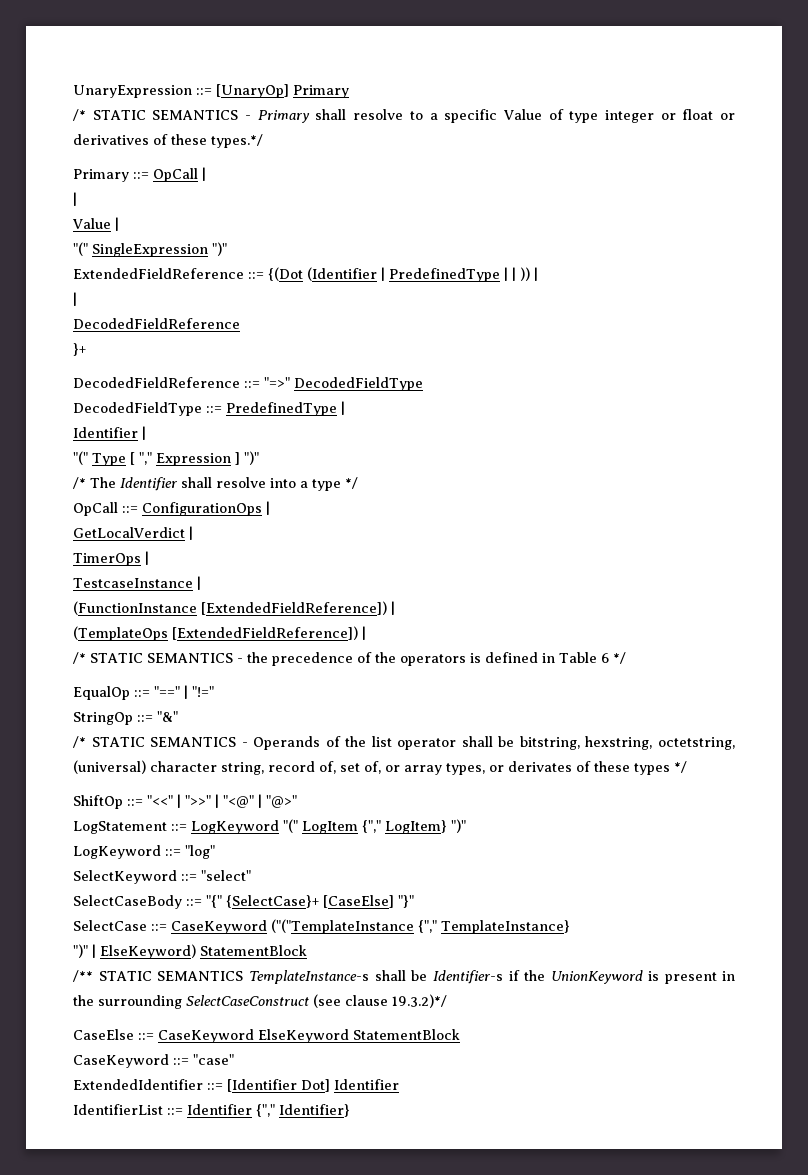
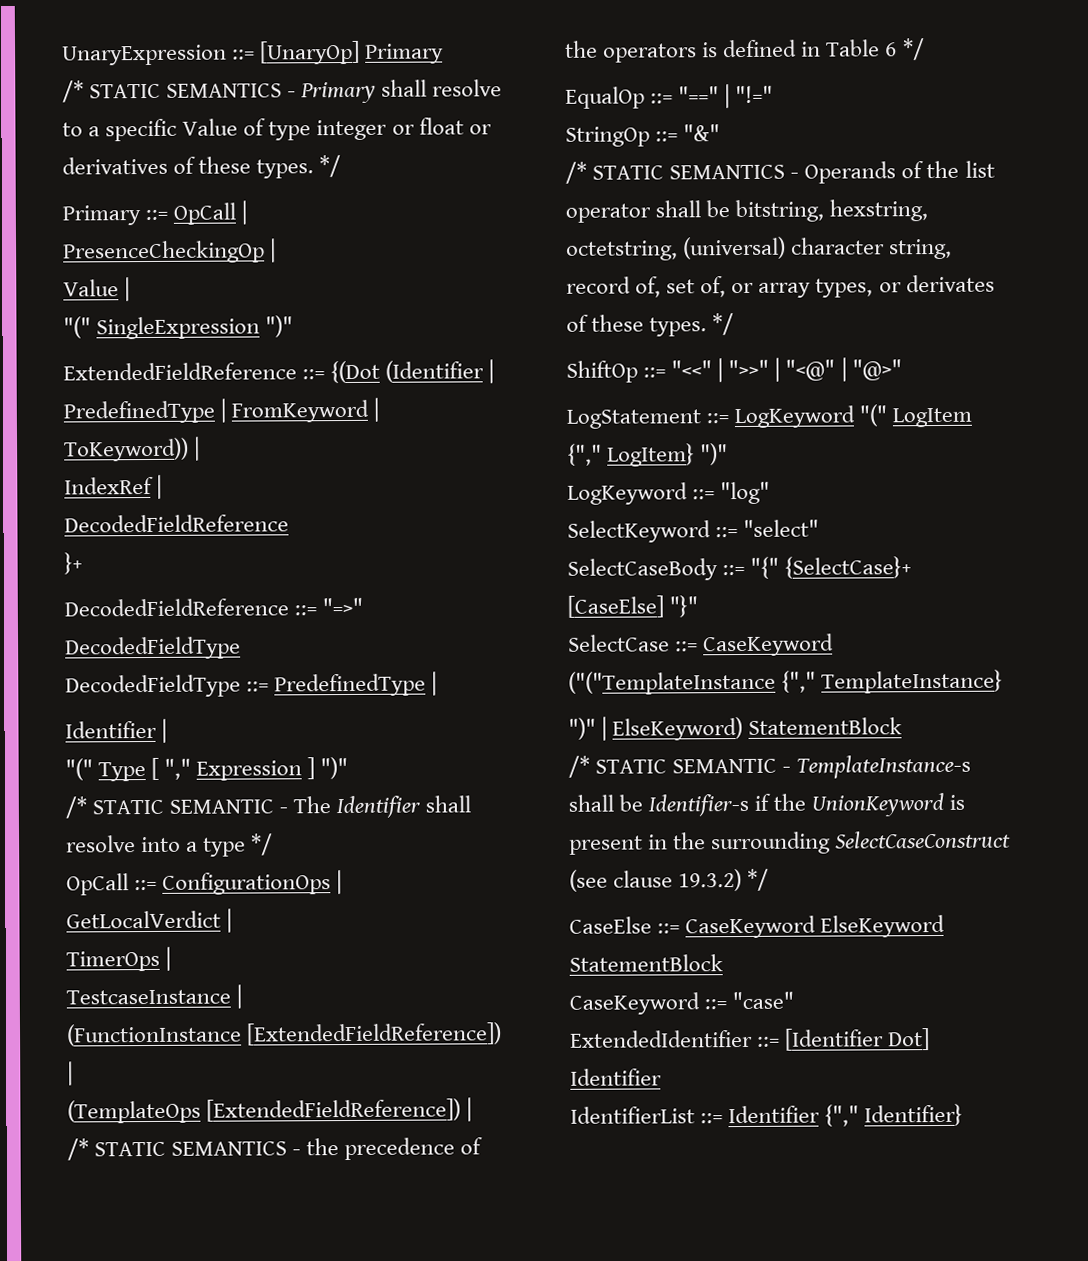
- /* STATIC SEMANTICS - Primary shall resolve to a specific Value of type integer or float or derivatives of these types.*/
+ /* STATIC SEMANTICS - Primary shall resolve to a specific Value of type integer or float or derivatives of these types. */
  Primary ::= OpCall |
- |
+ PresenceCheckingOp |
- ExtendedFieldReference ::= {(Dot (Identifier | PredefinedType | | )) |
- |
+ ExtendedFieldReference ::= {(Dot (Identifier | PredefinedType | FromKeyword | ToKeyword)) |
+ IndexRef |
- /* The Identifier shall resolve into a type */
+ /* STATIC SEMANTIC - The Identifier shall resolve into a type */
- /* STATIC SEMANTICS - Operands of the list operator shall be bitstring, hexstring, octetstring, (universal) character string, record of, set of, or array types, or derivates of these types */
+ /* STATIC SEMANTICS - Operands of the list operator shall be bitstring, hexstring, octetstring, (universal) character string, record of, set of, or array types, or derivates of these types. */
- /** STATIC SEMANTICS TemplateInstance-s shall be Identifier-s if the UnionKeyword is present in the surrounding SelectCaseConstruct (see clause 19.3.2)*/
+ /* STATIC SEMANTIC - TemplateInstance-s shall be Identifier-s if the UnionKeyword is present in the surrounding SelectCaseConstruct (see clause 19.3.2) */

